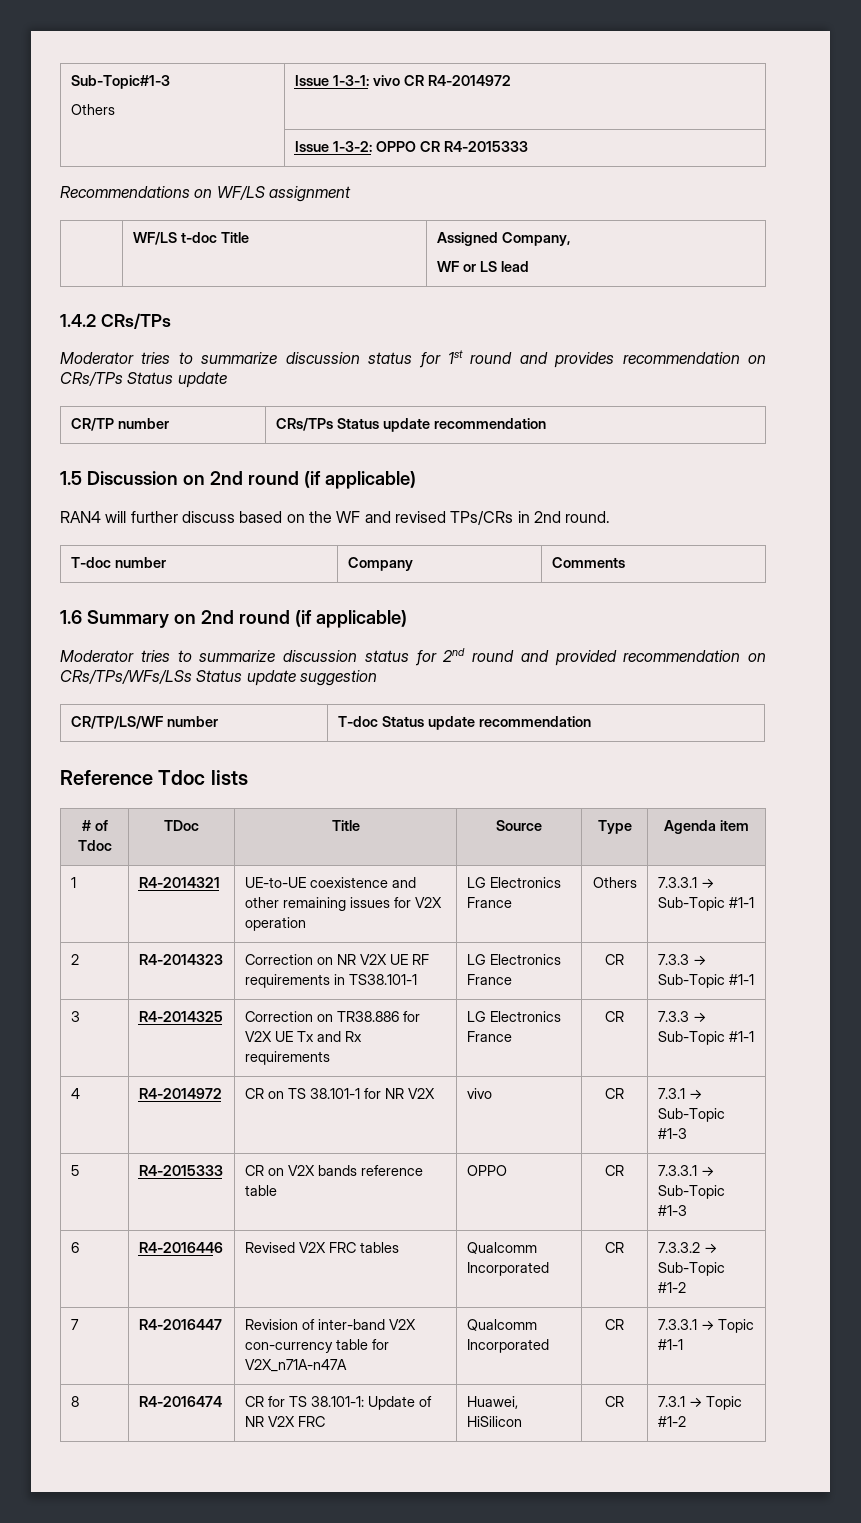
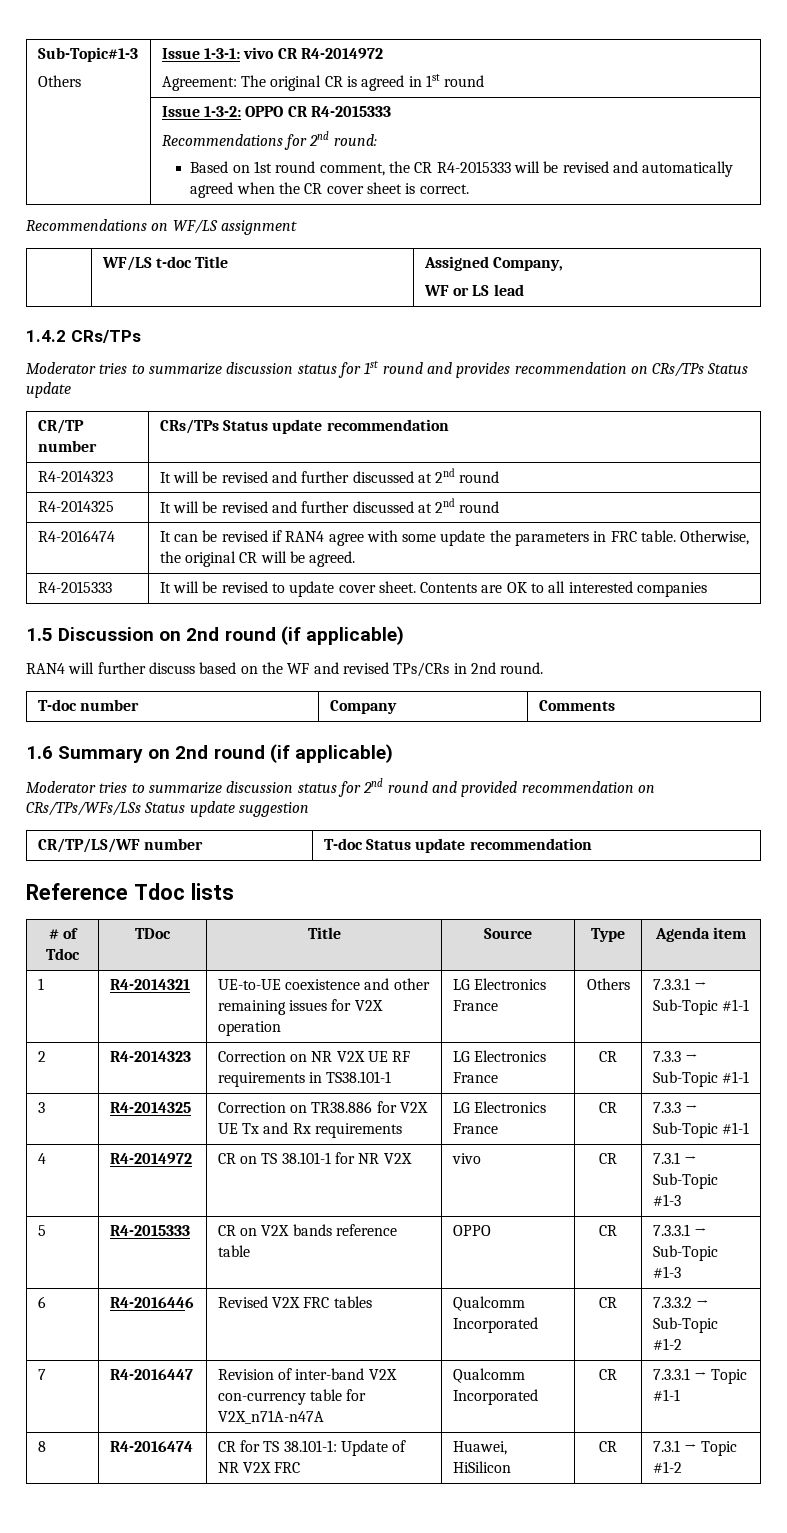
  Sub-Topic#1-3
  Others | Issue 1-3-1: vivo CR R4-2014972
+ Agreement: The original CR is agreed in 1st round
  | Issue 1-3-2: OPPO CR R4-2015333
+ Recommendations for 2nd round:
+ Based on 1st round comment, the CR R4-2015333 will be revised and automatically agreed when the CR cover sheet is correct.
+ R4-2014323 | It will be revised and further discussed at 2nd round
+ R4-2014325 | It will be revised and further discussed at 2nd round
+ R4-2016474 | It can be revised if RAN4 agree with some update the parameters in FRC table. Otherwise, the original CR will be agreed.
+ R4-2015333 | It will be revised to update cover sheet. Contents are OK to all interested companies

